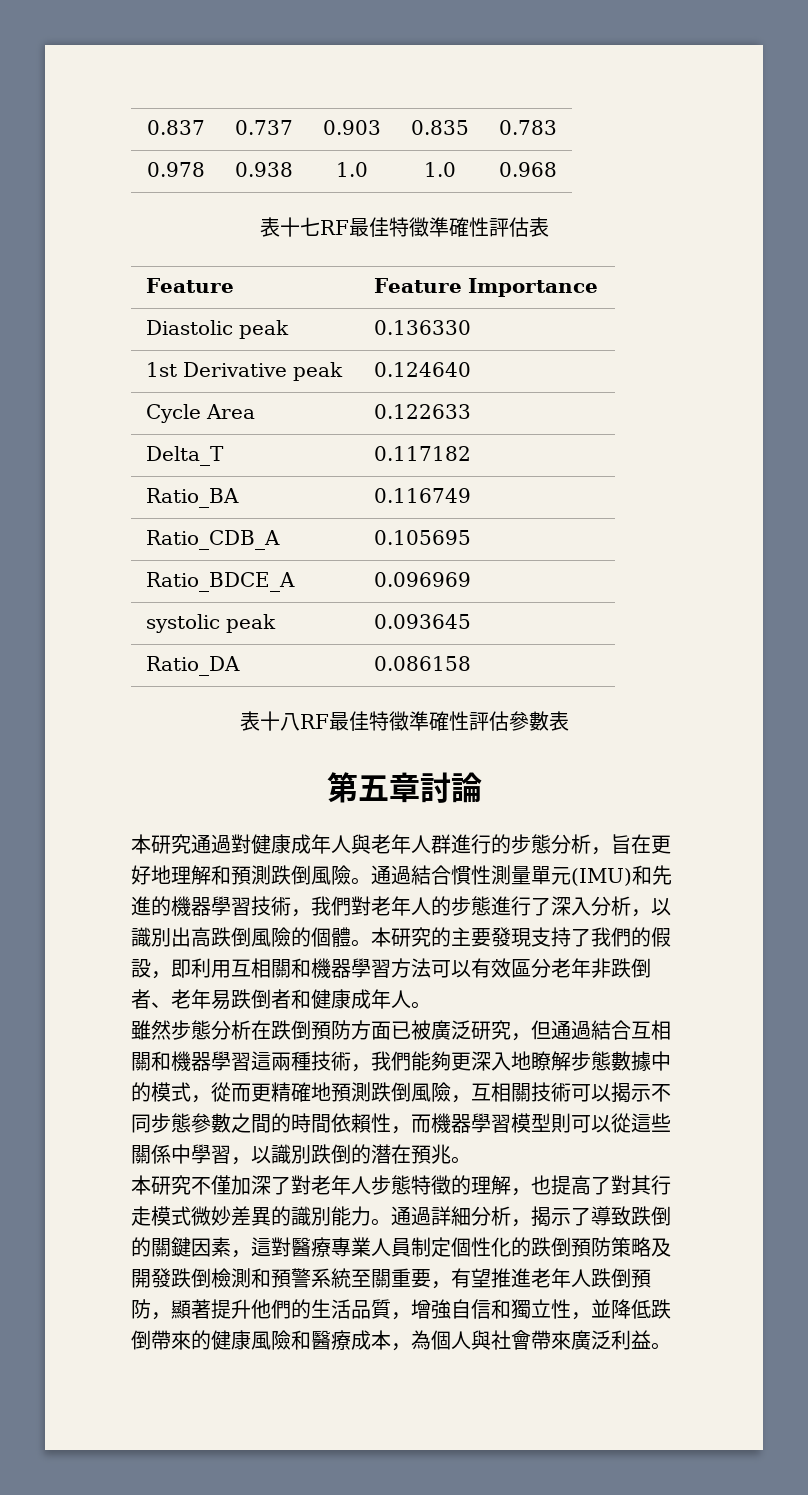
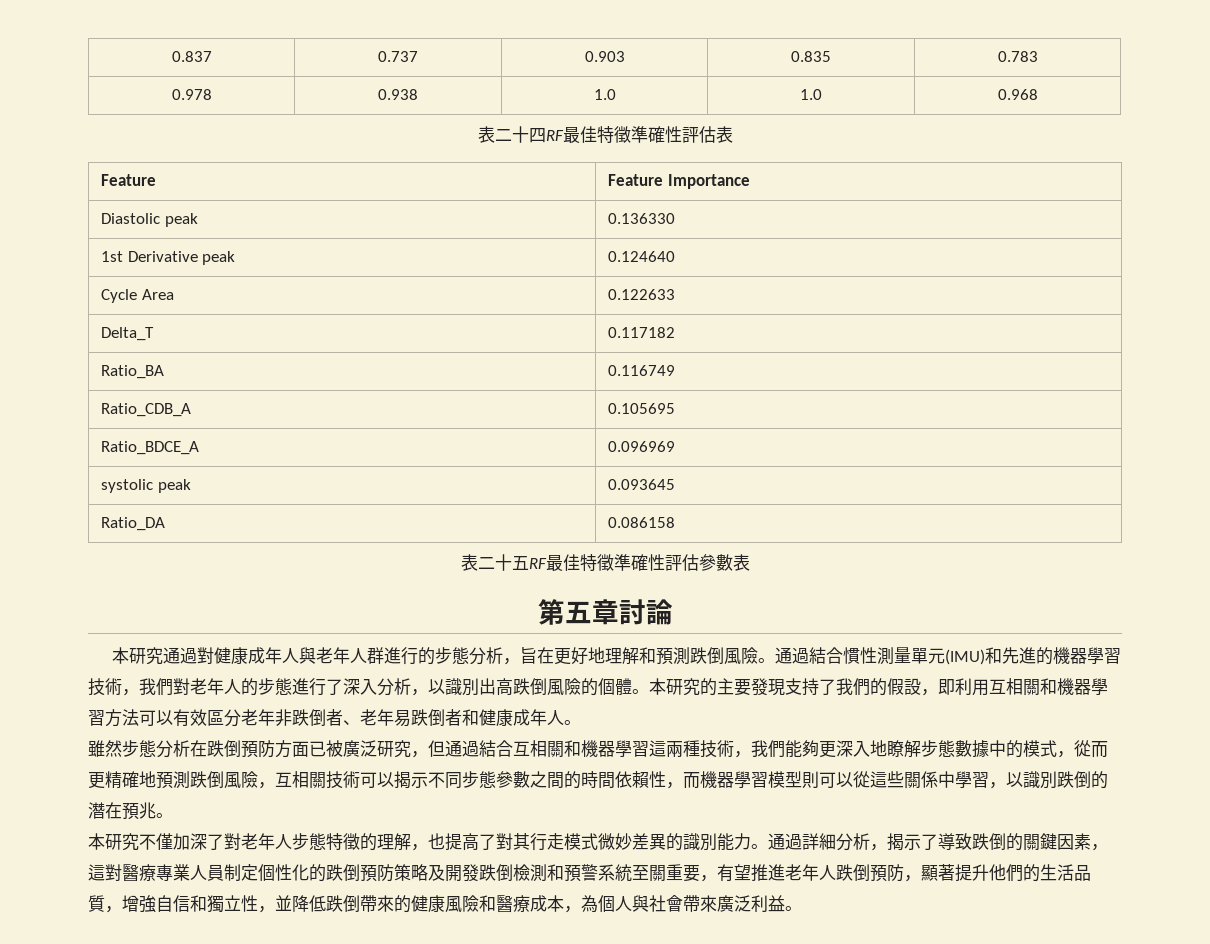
- 表十七RF最佳特徵準確性評估表
+ 表二十四RF最佳特徵準確性評估表
- 表十八RF最佳特徵準確性評估參數表
+ 表二十五RF最佳特徵準確性評估參數表

